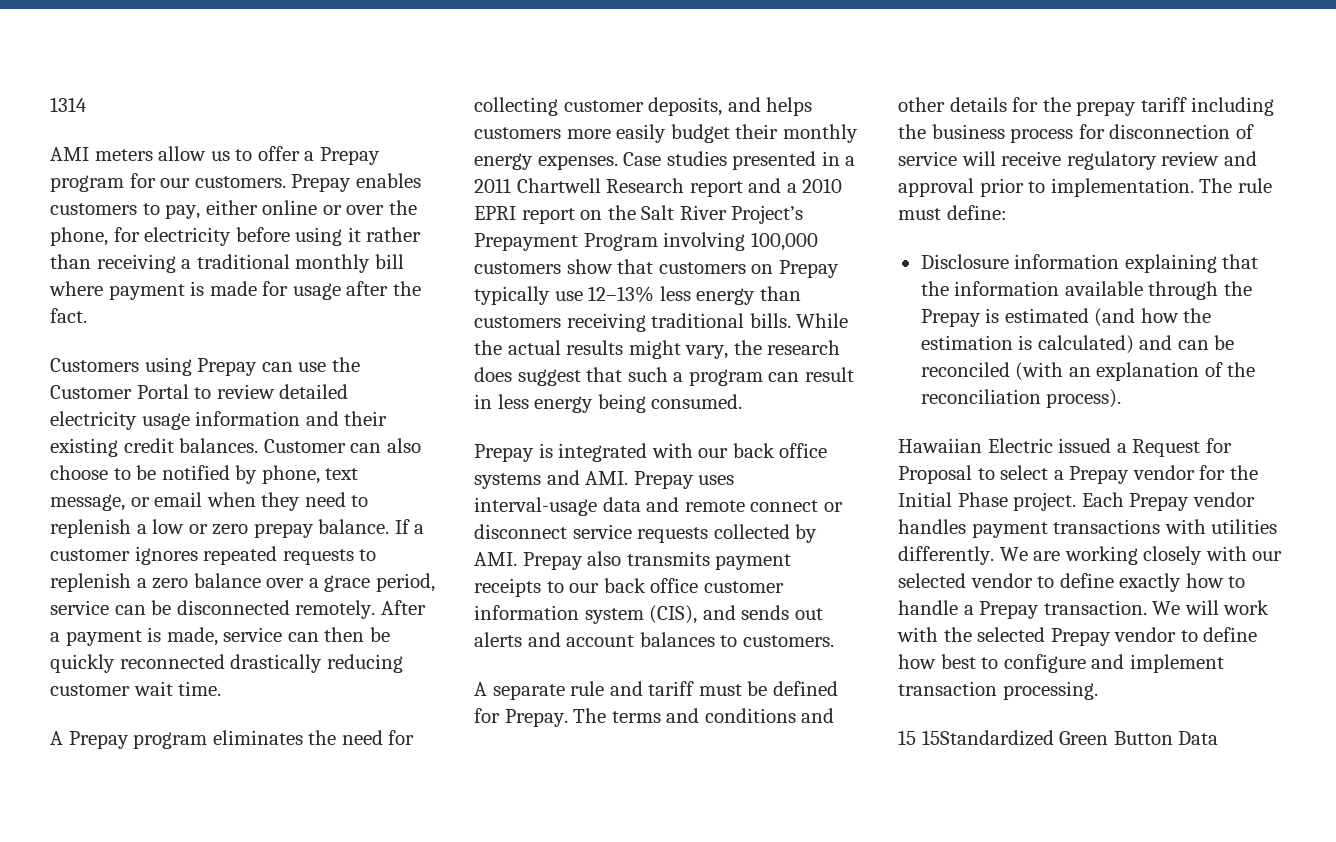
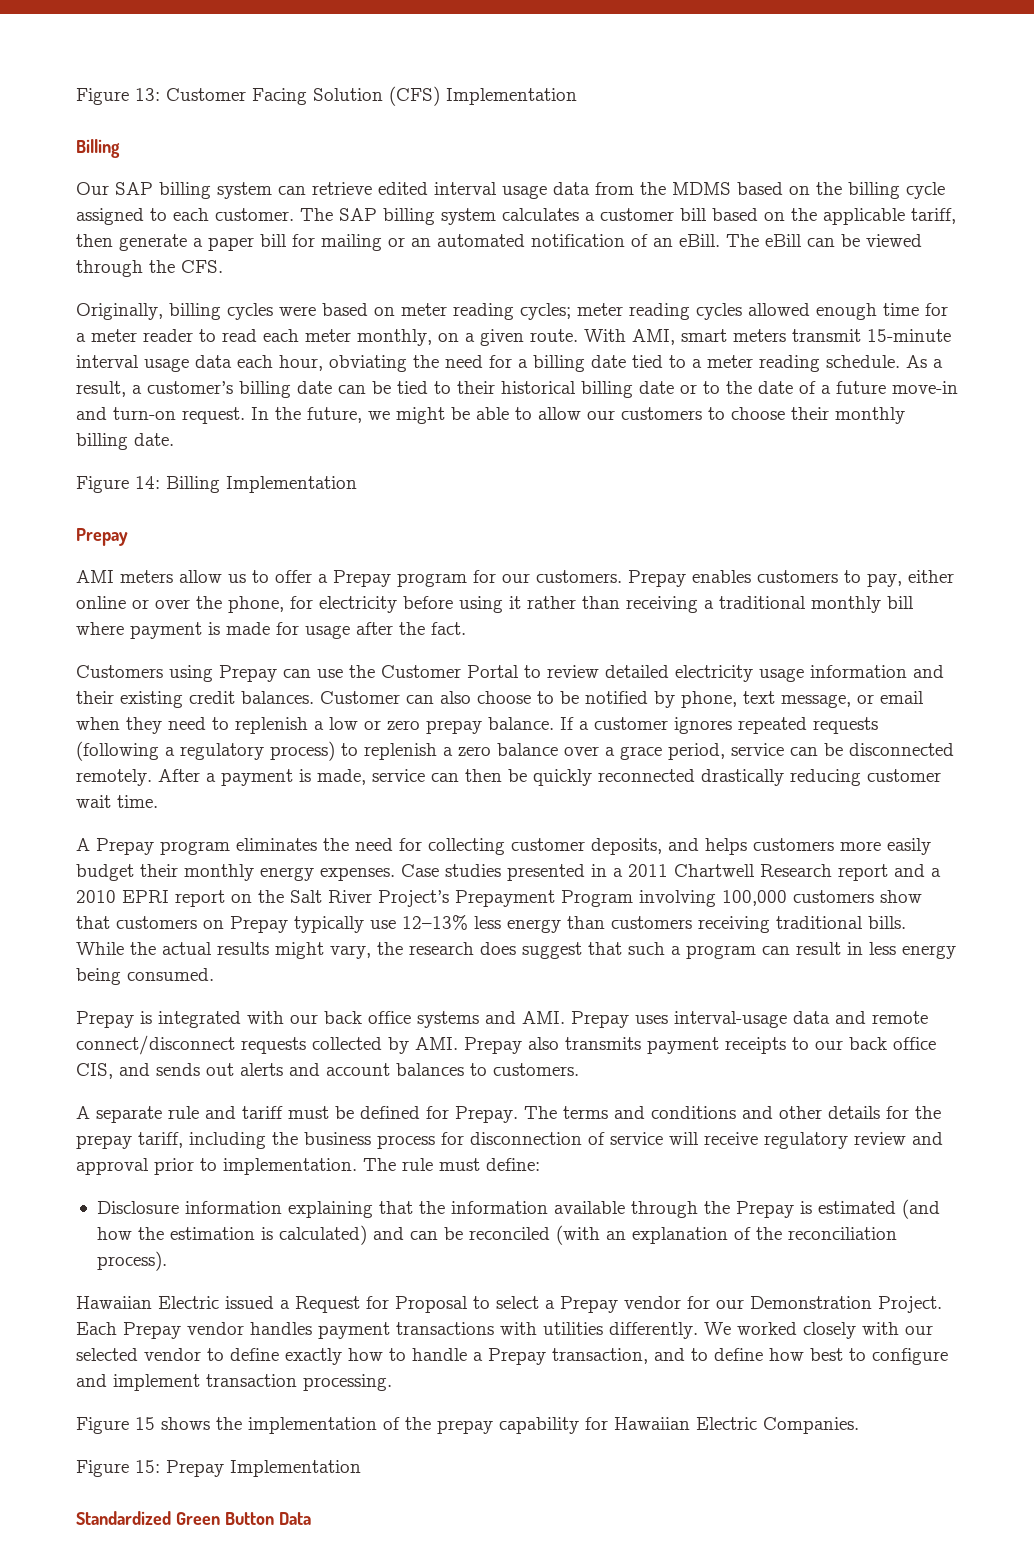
- 1314
+ Figure 13: Customer Facing Solution (CFS) Implementation
+ Billing
+ Our SAP billing system can retrieve edited interval usage data from the MDMS based on the billing cycle assigned to each customer. The SAP billing system calculates a customer bill based on the applicable tariff, then generate a paper bill for mailing or an automated notification of an eBill. The eBill can be viewed through the CFS.
+ Originally, billing cycles were based on meter reading cycles; meter reading cycles allowed enough time for a meter reader to read each meter monthly, on a given route. With AMI, smart meters transmit 15-minute interval usage data each hour, obviating the need for a billing date tied to a meter reading schedule. As a result, a customer’s billing date can be tied to their historical billing date or to the date of a future move-in and turn-on request. In the future, we might be able to allow our customers to choose their monthly billing date.
+ Figure 14: Billing Implementation
+ Prepay
- If a customer ignores repeated requests to replenish a zero balance over a grace period, service can be disconnected remotely.
+ If a customer ignores repeated requests (following a regulatory process) to replenish a zero balance over a grace period, service can be disconnected remotely.
- Prepay is integrated with our back office systems and AMI. Prepay uses interval-usage data and remote connect or disconnect service requests collected by AMI. Prepay also transmits payment receipts to our back office customer information system (CIS), and sends out alerts and account balances to customers.
+ Prepay is integrated with our back office systems and AMI. Prepay uses interval-usage data and remote connect/disconnect requests collected by AMI. Prepay also transmits payment receipts to our back office CIS, and sends out alerts and account balances to customers.
- The terms and conditions and other details for the prepay tariff including the business process for disconnection of service will receive regulatory review and approval prior to implementation.
+ The terms and conditions and other details for the prepay tariff, including the business process for disconnection of service will receive regulatory review and approval prior to implementation.
- Hawaiian Electric issued a Request for Proposal to select a Prepay vendor for the Initial Phase project.
+ Hawaiian Electric issued a Request for Proposal to select a Prepay vendor for our Demonstration Project.
- We are working closely with our selected vendor to define exactly how to handle a Prepay transaction. We will work with the selected Prepay vendor to define how best to configure and implement transaction processing.
+ We worked closely with our selected vendor to define exactly how to handle a Prepay transaction, and to define how best to configure and implement transaction processing.
- 15 15Standardized Green Button Data
+ Figure 15 shows the implementation of the prepay capability for Hawaiian Electric Companies.
+ Figure 15: Prepay Implementation
+ Standardized Green Button Data

